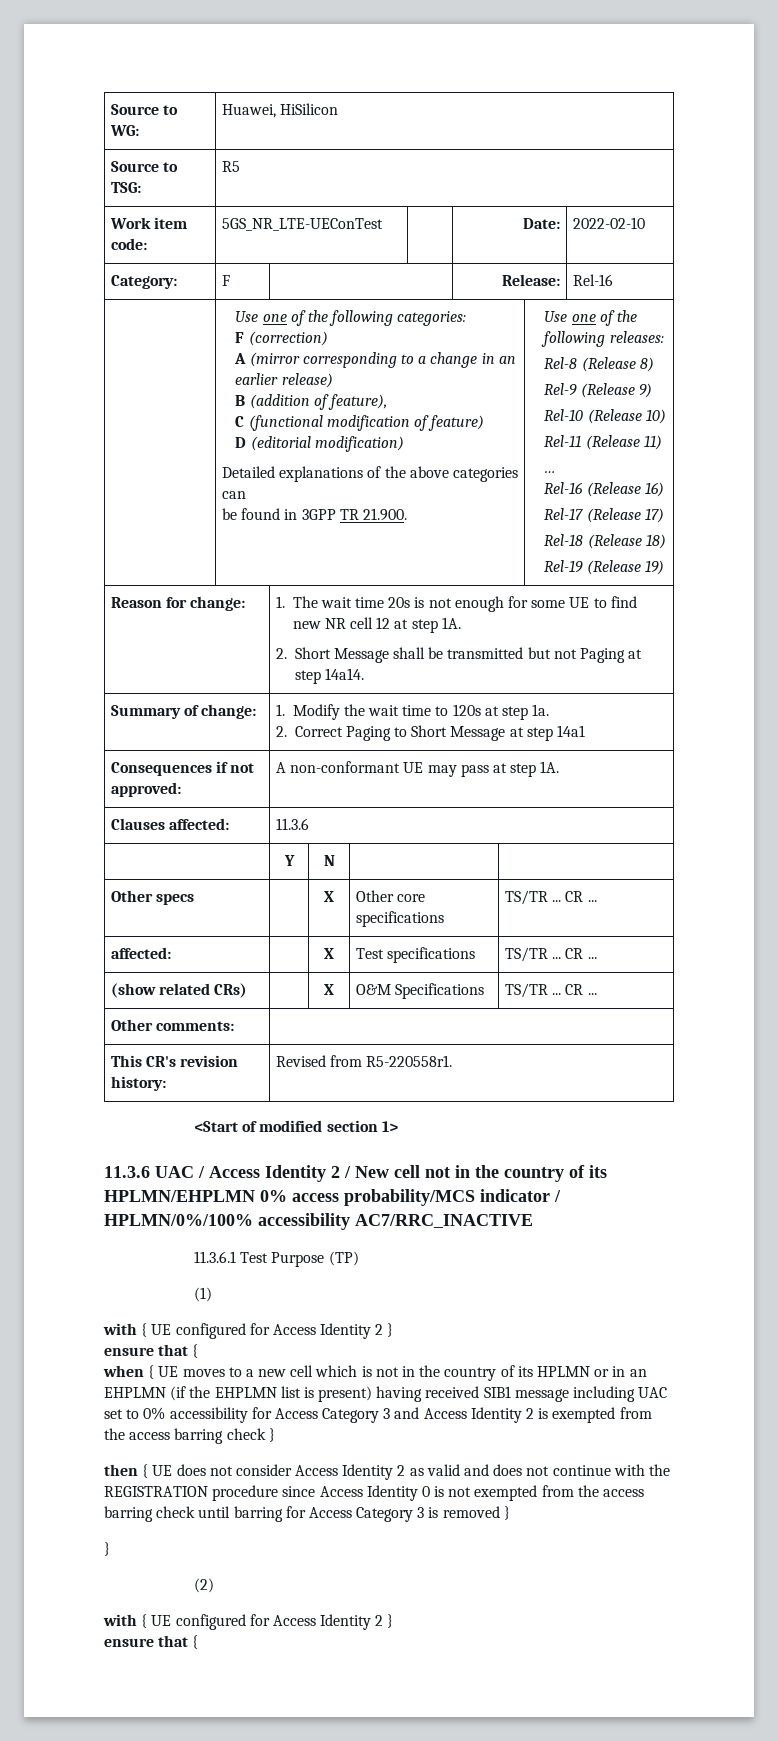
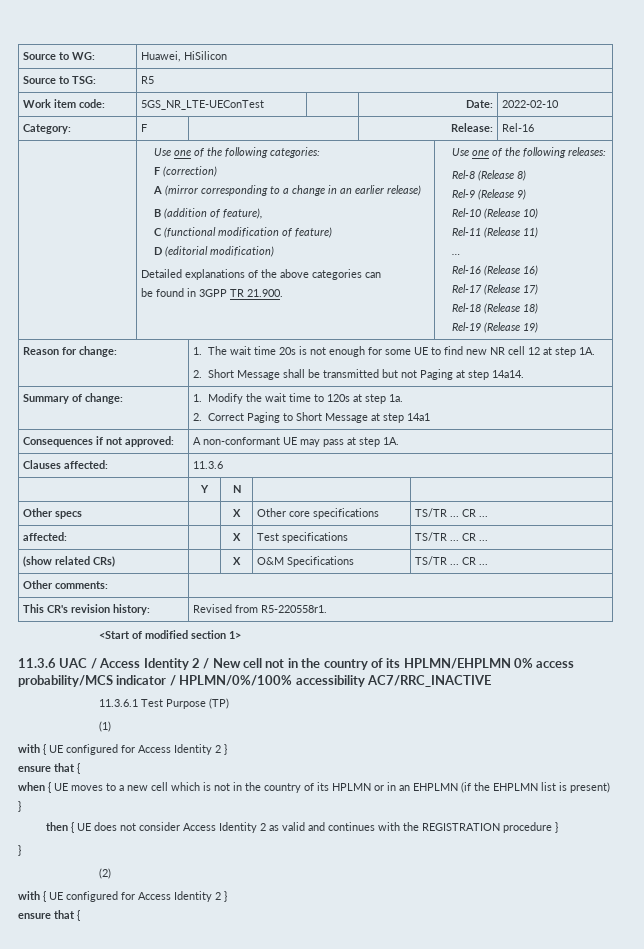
- when { UE moves to a new cell which is not in the country of its HPLMN or in an EHPLMN (if the EHPLMN list is present) having received SIB1 message including UAC set to 0% accessibility for Access Category 3 and Access Identity 2 is exempted from the access barring check }
+ when { UE moves to a new cell which is not in the country of its HPLMN or in an EHPLMN (if the EHPLMN list is present) }
- then { UE does not consider Access Identity 2 as valid and does not continue with the REGISTRATION procedure since Access Identity 0 is not exempted from the access barring check until barring for Access Category 3 is removed }
+ then { UE does not consider Access Identity 2 as valid and continues with the REGISTRATION procedure }

